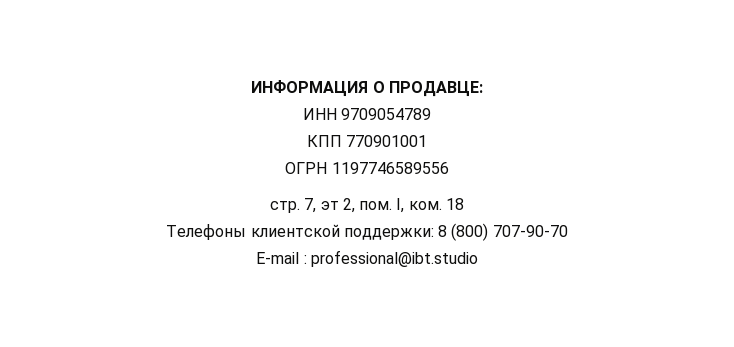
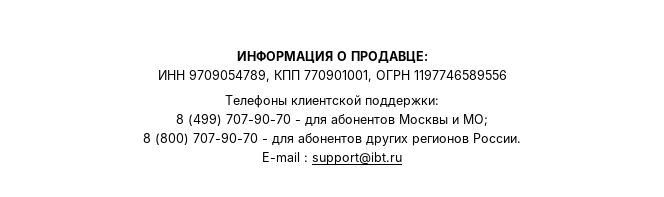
- ИНН 9709054789
- КПП 770901001
- ОГРН 1197746589556
+ ИНН 9709054789, КПП 770901001, ОГРН 1197746589556
- стр. 7, эт 2, пом. I, ком. 18
- Телефоны клиентской поддержки: 8 (800) 707-90-70
+ Телефоны клиентской поддержки:
+ 8 (499) 707-90-70 - для абонентов Москвы и МО;
+ 8 (800) 707-90-70 - для абонентов других регионов России.
- E-mail : professional@ibt.studio
+ E-mail : support@ibt.ru

